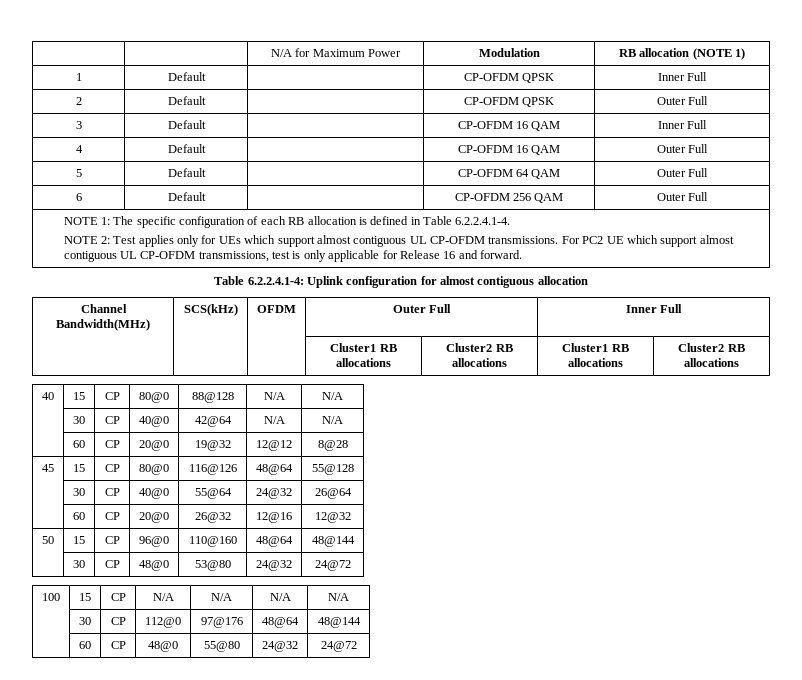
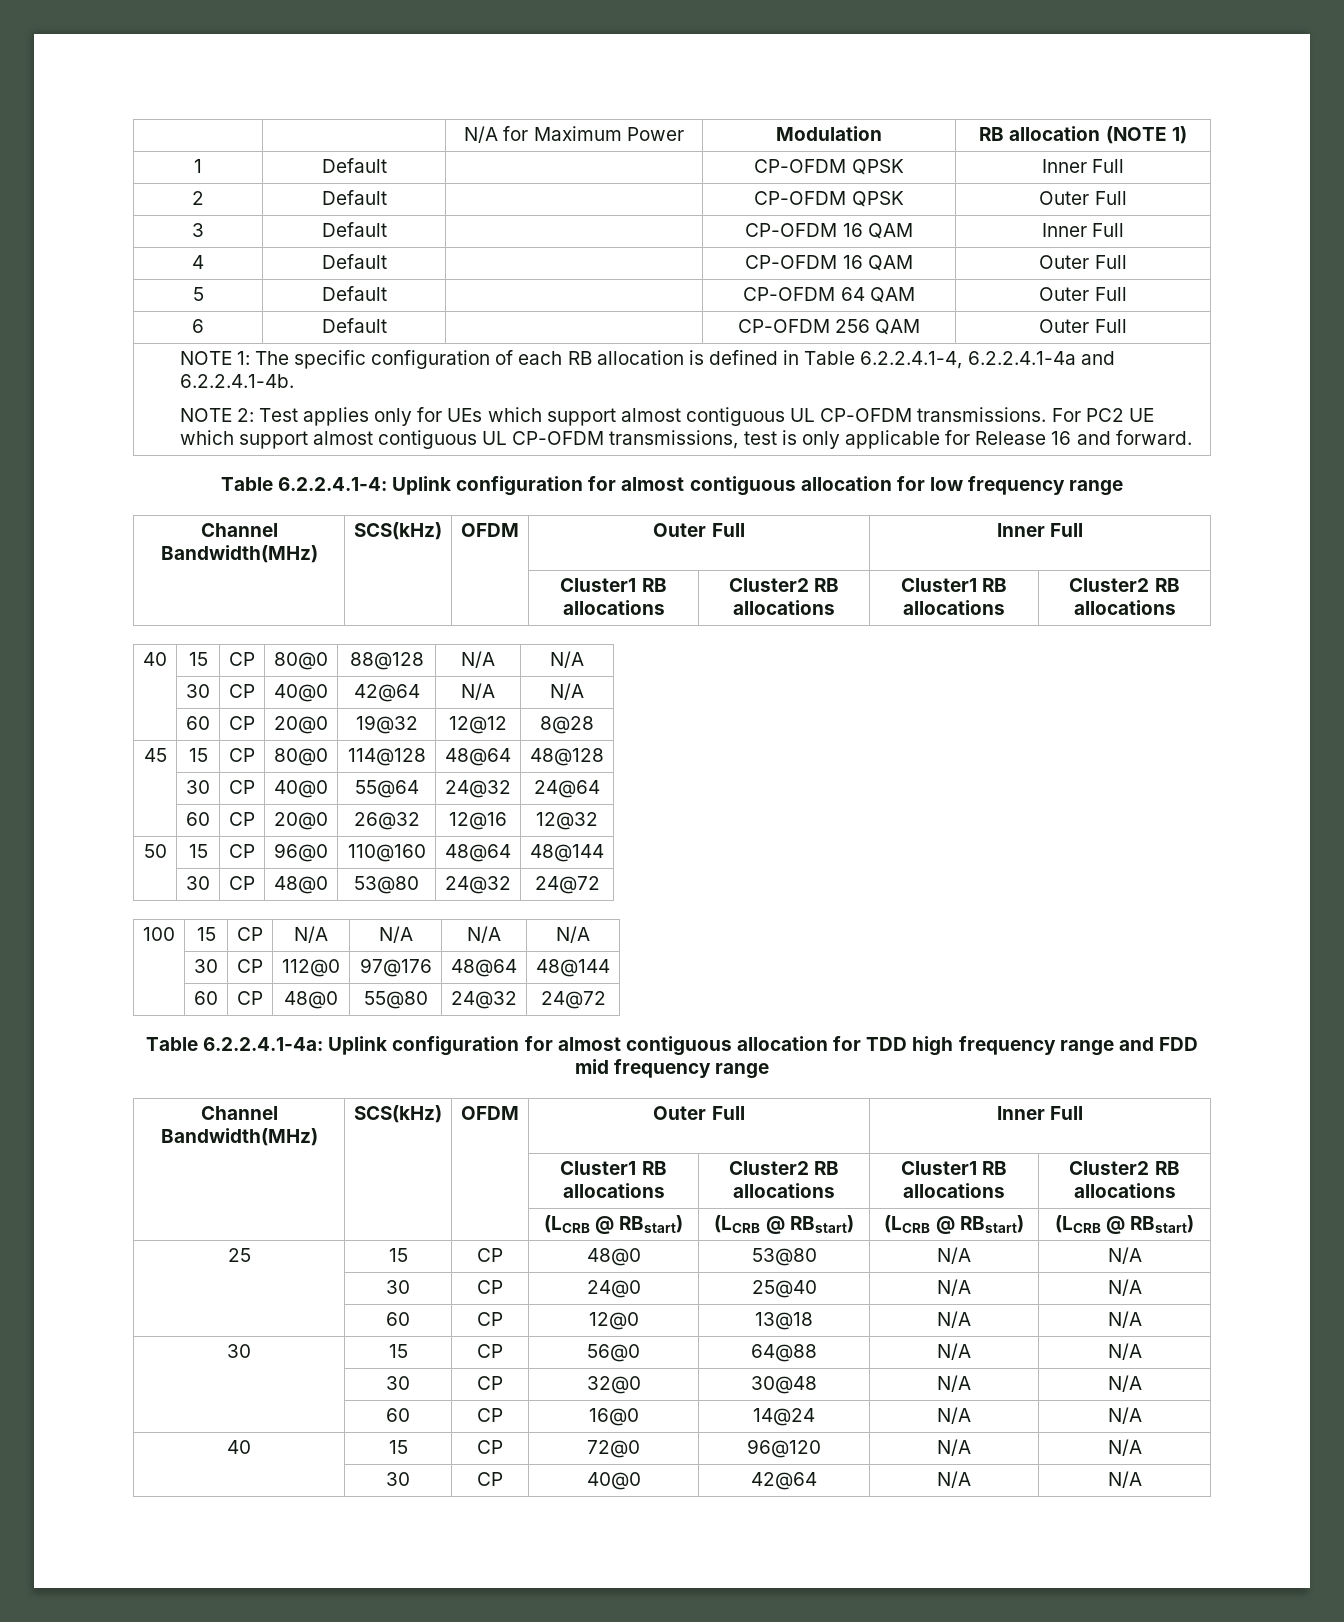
- NOTE 1: The specific configuration of each RB allocation is defined in Table 6.2.2.4.1-4.
+ NOTE 1: The specific configuration of each RB allocation is defined in Table 6.2.2.4.1-4, 6.2.2.4.1-4a and 6.2.2.4.1-4b.
- Table 6.2.2.4.1-4: Uplink configuration for almost contiguous allocation
+ Table 6.2.2.4.1-4: Uplink configuration for almost contiguous allocation for low frequency range
- 45 | 15 | CP | 80@0 | 116@126 | 48@64 | 55@128
+ 45 | 15 | CP | 80@0 | 114@128 | 48@64 | 48@128
- | 30 | CP | 40@0 | 55@64 | 24@32 | 26@64
+ | 30 | CP | 40@0 | 55@64 | 24@32 | 24@64
+ Table 6.2.2.4.1-4a: Uplink configuration for almost contiguous allocation for TDD high frequency range and FDD mid frequency range
+ Channel Bandwidth(MHz) | SCS(kHz) | OFDM | Outer Full | Inner Full
+ | | | Cluster1 RB allocations | Cluster2 RB allocations | Cluster1 RB allocations | Cluster2 RB allocations
+ | | | (LCRB @ RBstart) | (LCRB @ RBstart) | (LCRB @ RBstart) | (LCRB @ RBstart)
+ 25 | 15 | CP | 48@0 | 53@80 | N/A | N/A
+ | 30 | CP | 24@0 | 25@40 | N/A | N/A
+ | 60 | CP | 12@0 | 13@18 | N/A | N/A
+ 30 | 15 | CP | 56@0 | 64@88 | N/A | N/A
+ | 30 | CP | 32@0 | 30@48 | N/A | N/A
+ | 60 | CP | 16@0 | 14@24 | N/A | N/A
+ 40 | 15 | CP | 72@0 | 96@120 | N/A | N/A
+ | 30 | CP | 40@0 | 42@64 | N/A | N/A

